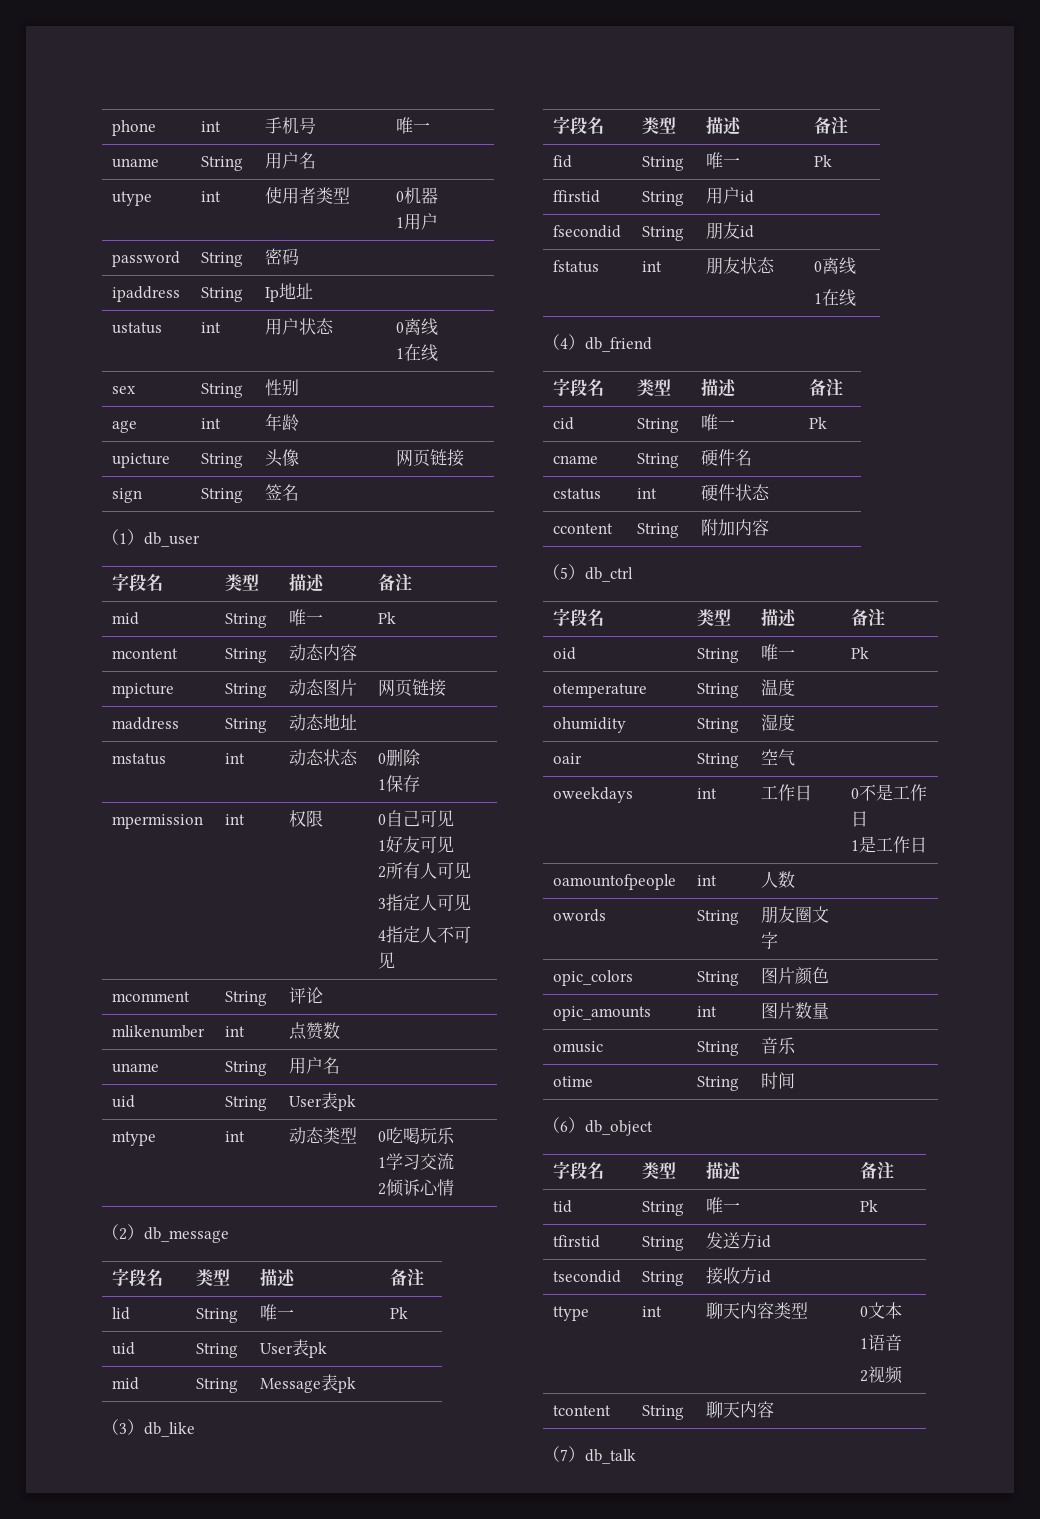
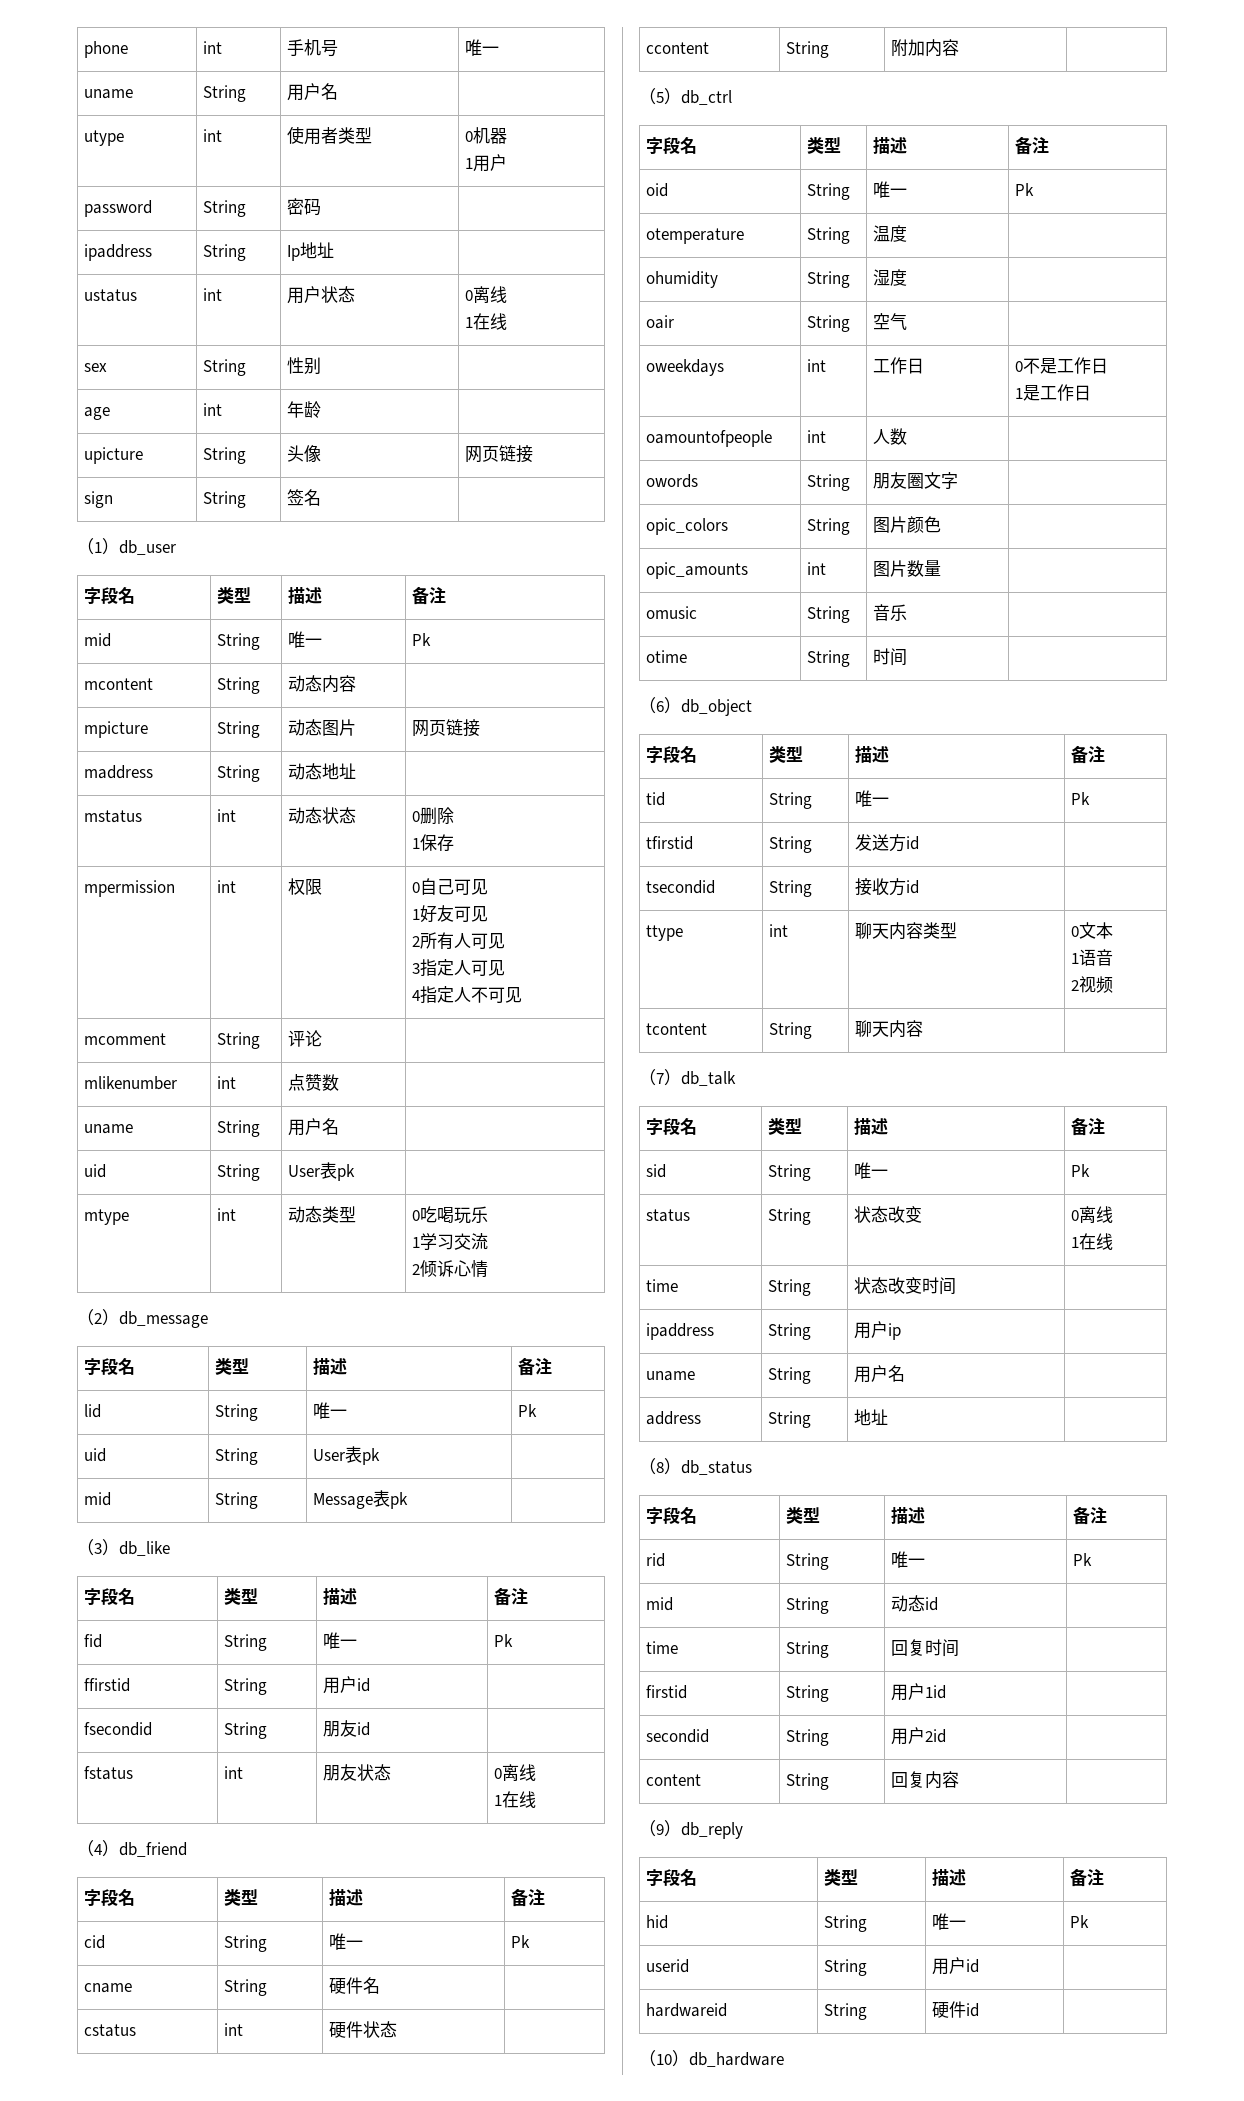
  （7）db_talk
+ 字段名 | 类型 | 描述 | 备注
+ sid | String | 唯一 | Pk
+ status | String | 状态改变 | 0离线
+ 1在线
+ time | String | 状态改变时间 |
+ ipaddress | String | 用户ip |
+ uname | String | 用户名 |
+ address | String | 地址 |
+ （8）db_status
+ 字段名 | 类型 | 描述 | 备注
+ rid | String | 唯一 | Pk
+ mid | String | 动态id |
+ time | String | 回复时间 |
+ firstid | String | 用户1id |
+ secondid | String | 用户2id |
+ content | String | 回复内容 |
+ （9）db_reply
+ 字段名 | 类型 | 描述 | 备注
+ hid | String | 唯一 | Pk
+ userid | String | 用户id |
+ hardwareid | String | 硬件id |
+ （10）db_hardware

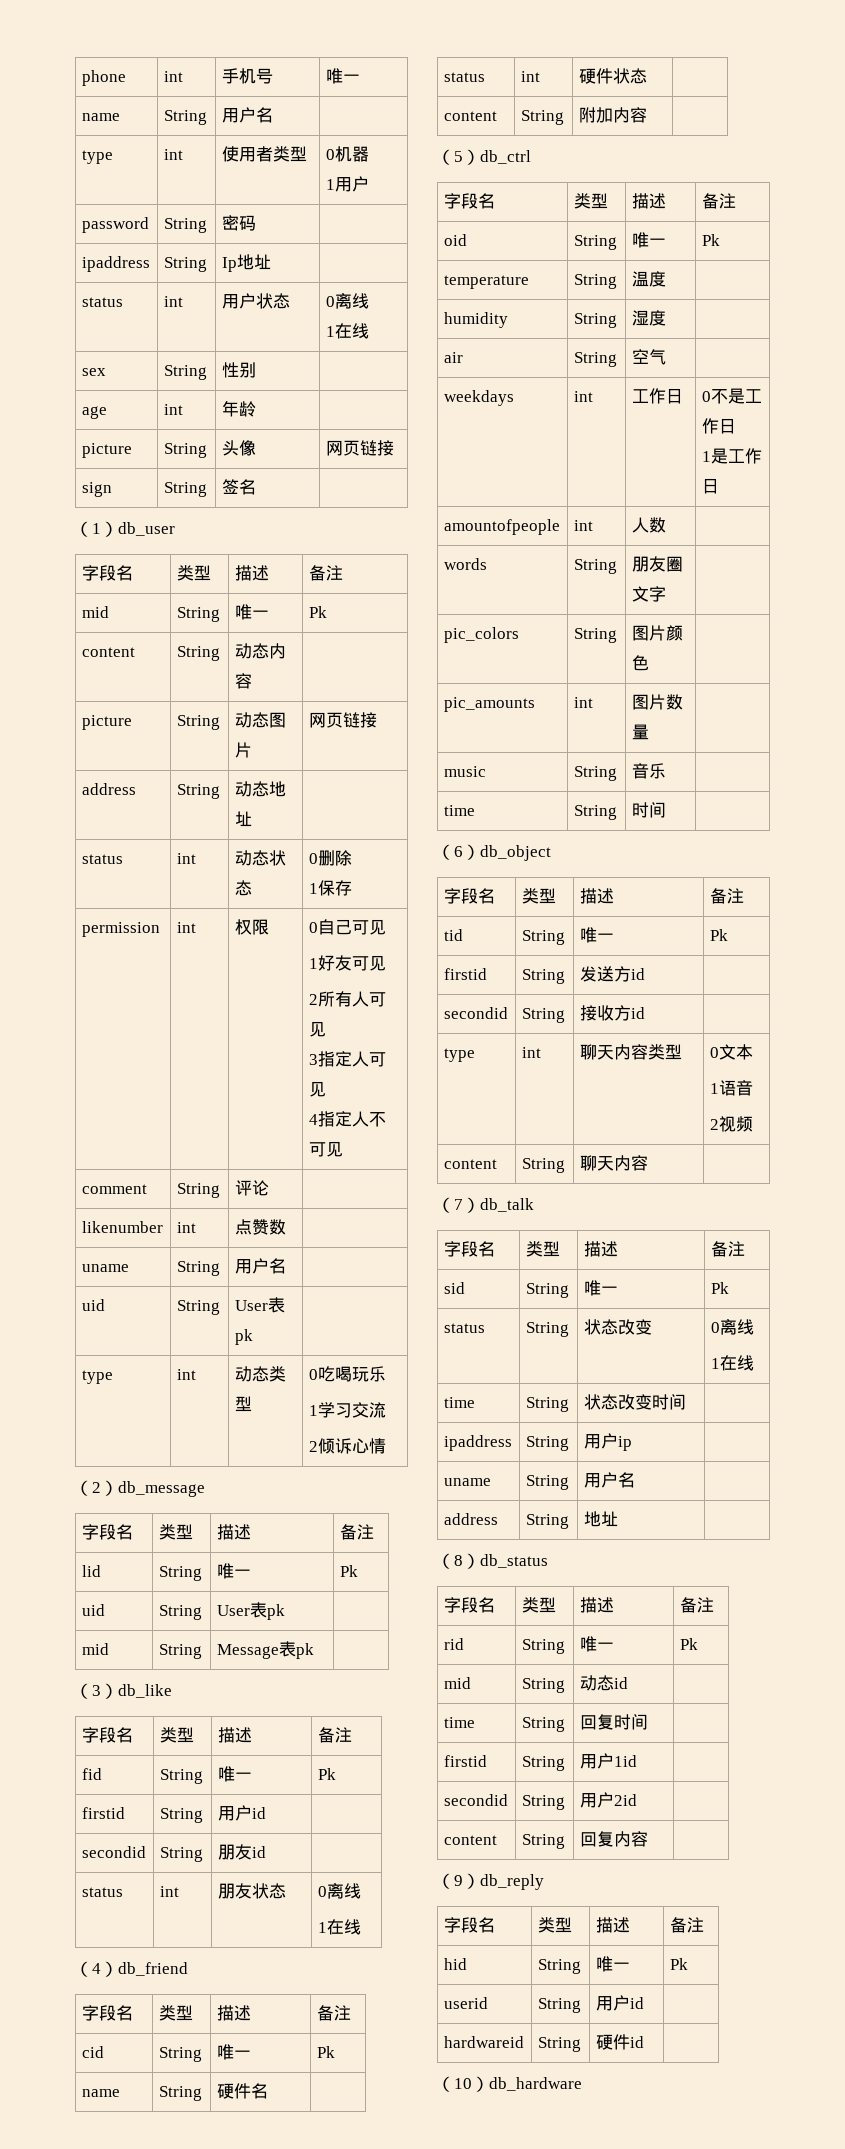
  phone | int | 手机号 | 唯一
- uname | String | 用户名 |
- utype | int | 使用者类型 | 0机器
+ name | String | 用户名 |
+ type | int | 使用者类型 | 0机器
- ustatus | int | 用户状态 | 0离线
+ status | int | 用户状态 | 0离线
- upicture | String | 头像 | 网页链接
+ picture | String | 头像 | 网页链接
- mcontent | String | 动态内容 |
+ content | String | 动态内容 |
- mpicture | String | 动态图片 | 网页链接
+ picture | String | 动态图片 | 网页链接
- maddress | String | 动态地址 |
+ address | String | 动态地址 |
- mstatus | int | 动态状态 | 0删除
+ status | int | 动态状态 | 0删除
- mpermission | int | 权限 | 0自己可见
+ permission | int | 权限 | 0自己可见
- mcomment | String | 评论 |
+ comment | String | 评论 |
- mlikenumber | int | 点赞数 |
+ likenumber | int | 点赞数 |
- mtype | int | 动态类型 | 0吃喝玩乐
+ type | int | 动态类型 | 0吃喝玩乐
- ffirstid | String | 用户id |
- fsecondid | String | 朋友id |
+ firstid | String | 用户id |
+ secondid | String | 朋友id |
- fstatus | int | 朋友状态 | 0离线
+ status | int | 朋友状态 | 0离线
- cname | String | 硬件名 |
+ name | String | 硬件名 |
- cstatus | int | 硬件状态 |
+ status | int | 硬件状态 |
- ccontent | String | 附加内容 |
+ content | String | 附加内容 |
- otemperature | String | 温度 |
+ temperature | String | 温度 |
- ohumidity | String | 湿度 |
+ humidity | String | 湿度 |
- oair | String | 空气 |
+ air | String | 空气 |
- oweekdays | int | 工作日 | 0不是工作日
+ weekdays | int | 工作日 | 0不是工作日
- oamountofpeople | int | 人数 |
+ amountofpeople | int | 人数 |
- owords | String | 朋友圈文字 |
+ words | String | 朋友圈文字 |
- opic_colors | String | 图片颜色 |
+ pic_colors | String | 图片颜色 |
- opic_amounts | int | 图片数量 |
+ pic_amounts | int | 图片数量 |
- omusic | String | 音乐 |
+ music | String | 音乐 |
- otime | String | 时间 |
+ time | String | 时间 |
- tfirstid | String | 发送方id |
+ firstid | String | 发送方id |
- tsecondid | String | 接收方id |
+ secondid | String | 接收方id |
- ttype | int | 聊天内容类型 | 0文本
+ type | int | 聊天内容类型 | 0文本
- tcontent | String | 聊天内容 |
+ content | String | 聊天内容 |

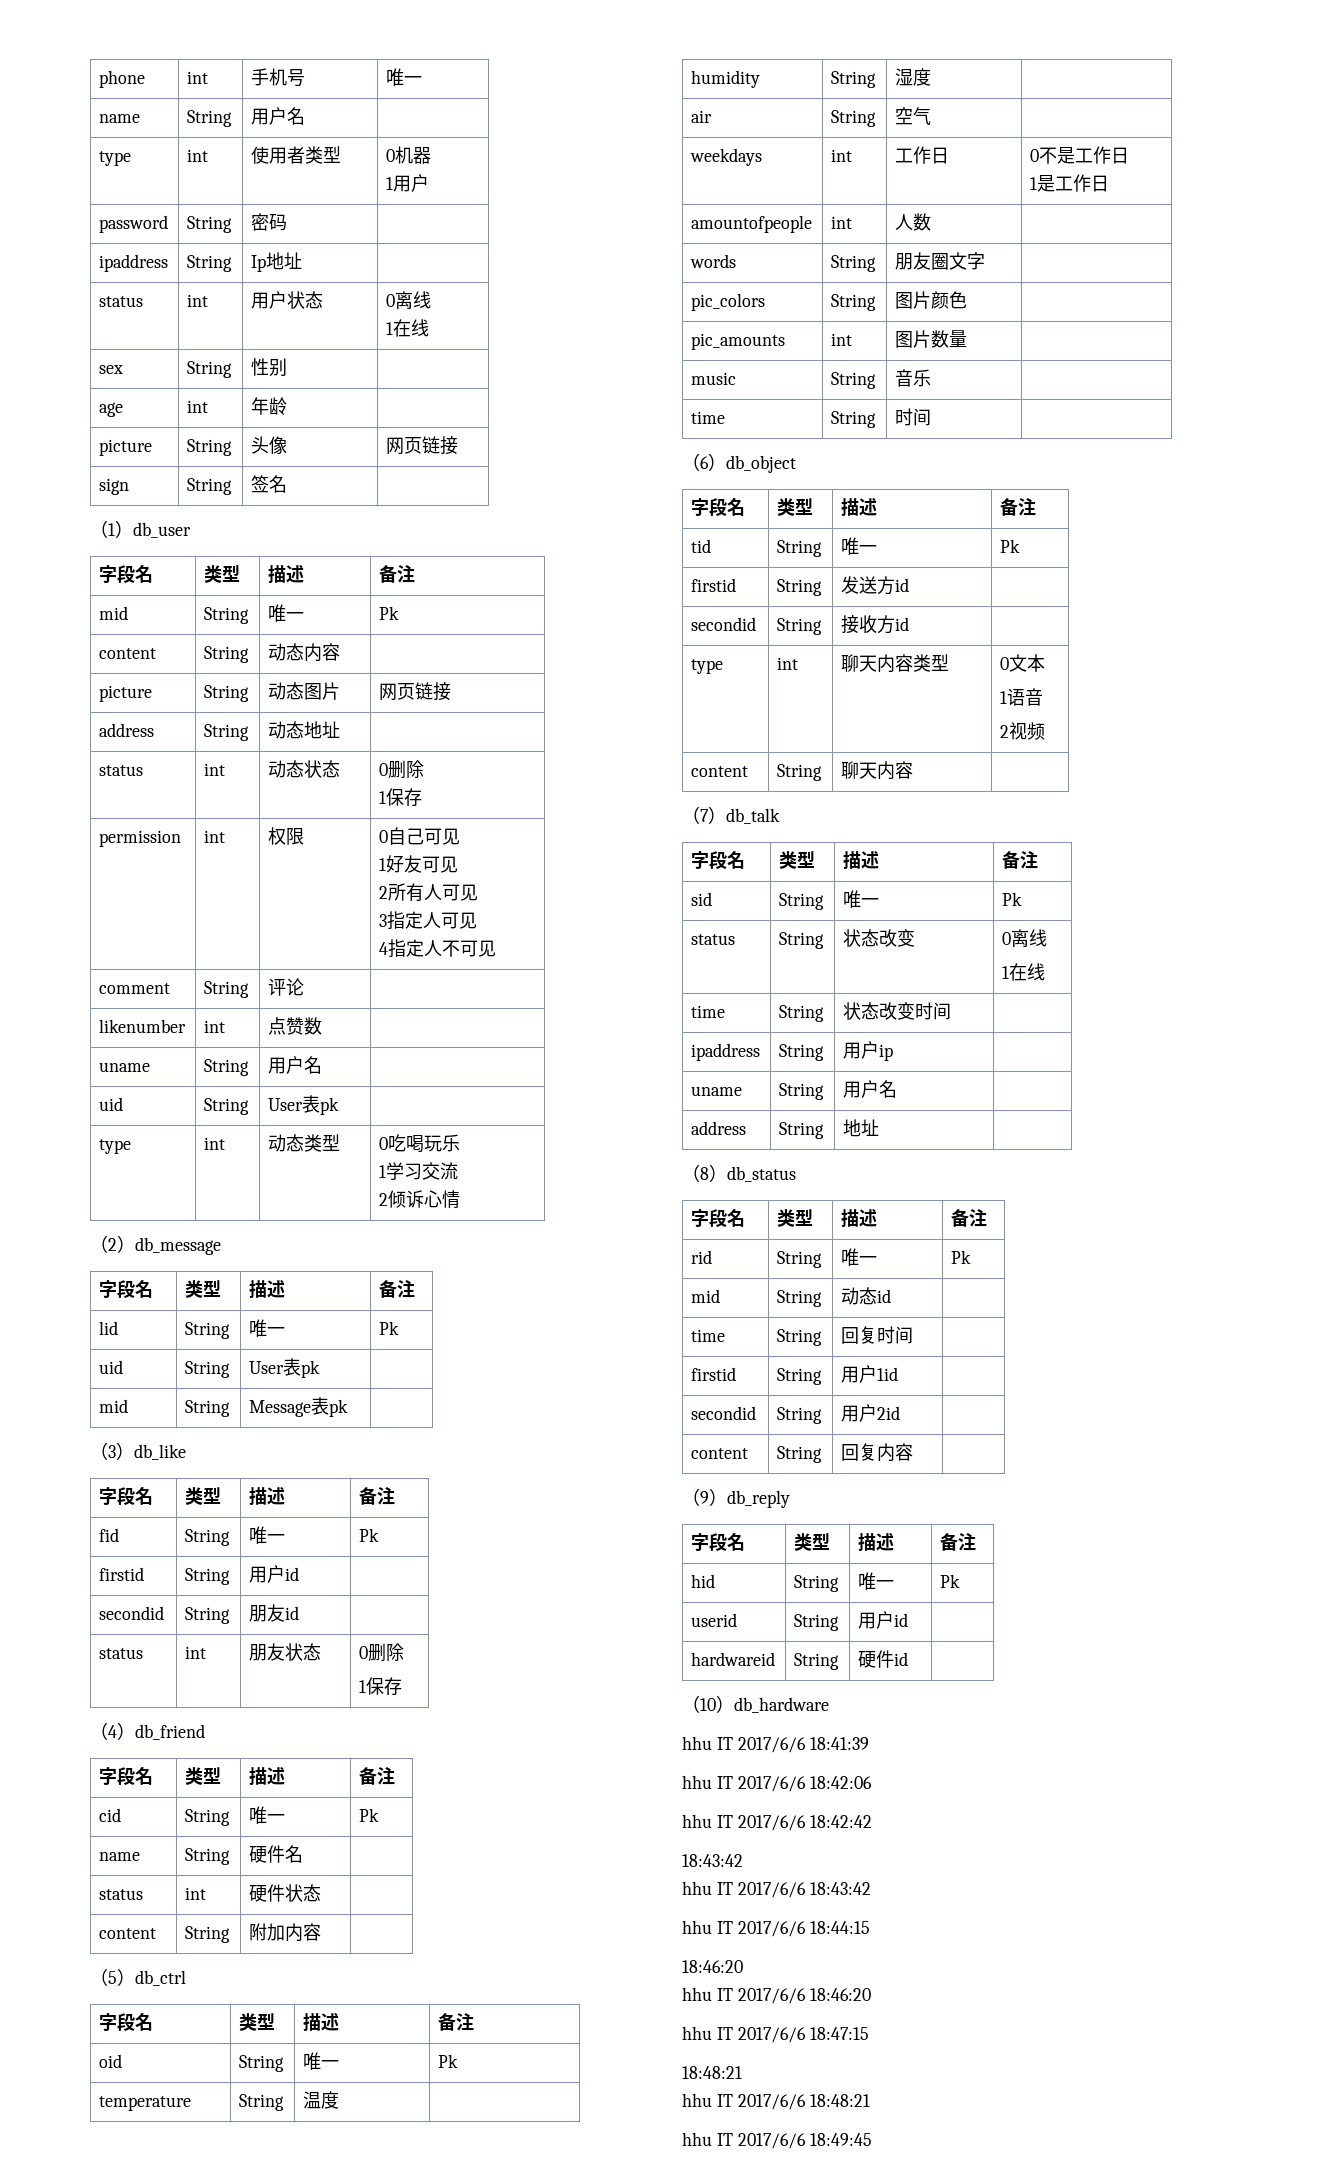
- status | int | 朋友状态 | 0离线
- 1在线
+ status | int | 朋友状态 | 0删除
+ 1保存
+ hhu IT 2017/6/6 18:41:39
+ hhu IT 2017/6/6 18:42:06
+ hhu IT 2017/6/6 18:42:42
+ 18:43:42
+ hhu IT 2017/6/6 18:43:42
+ hhu IT 2017/6/6 18:44:15
+ 18:46:20
+ hhu IT 2017/6/6 18:46:20
+ hhu IT 2017/6/6 18:47:15
+ 18:48:21
+ hhu IT 2017/6/6 18:48:21
+ hhu IT 2017/6/6 18:49:45

